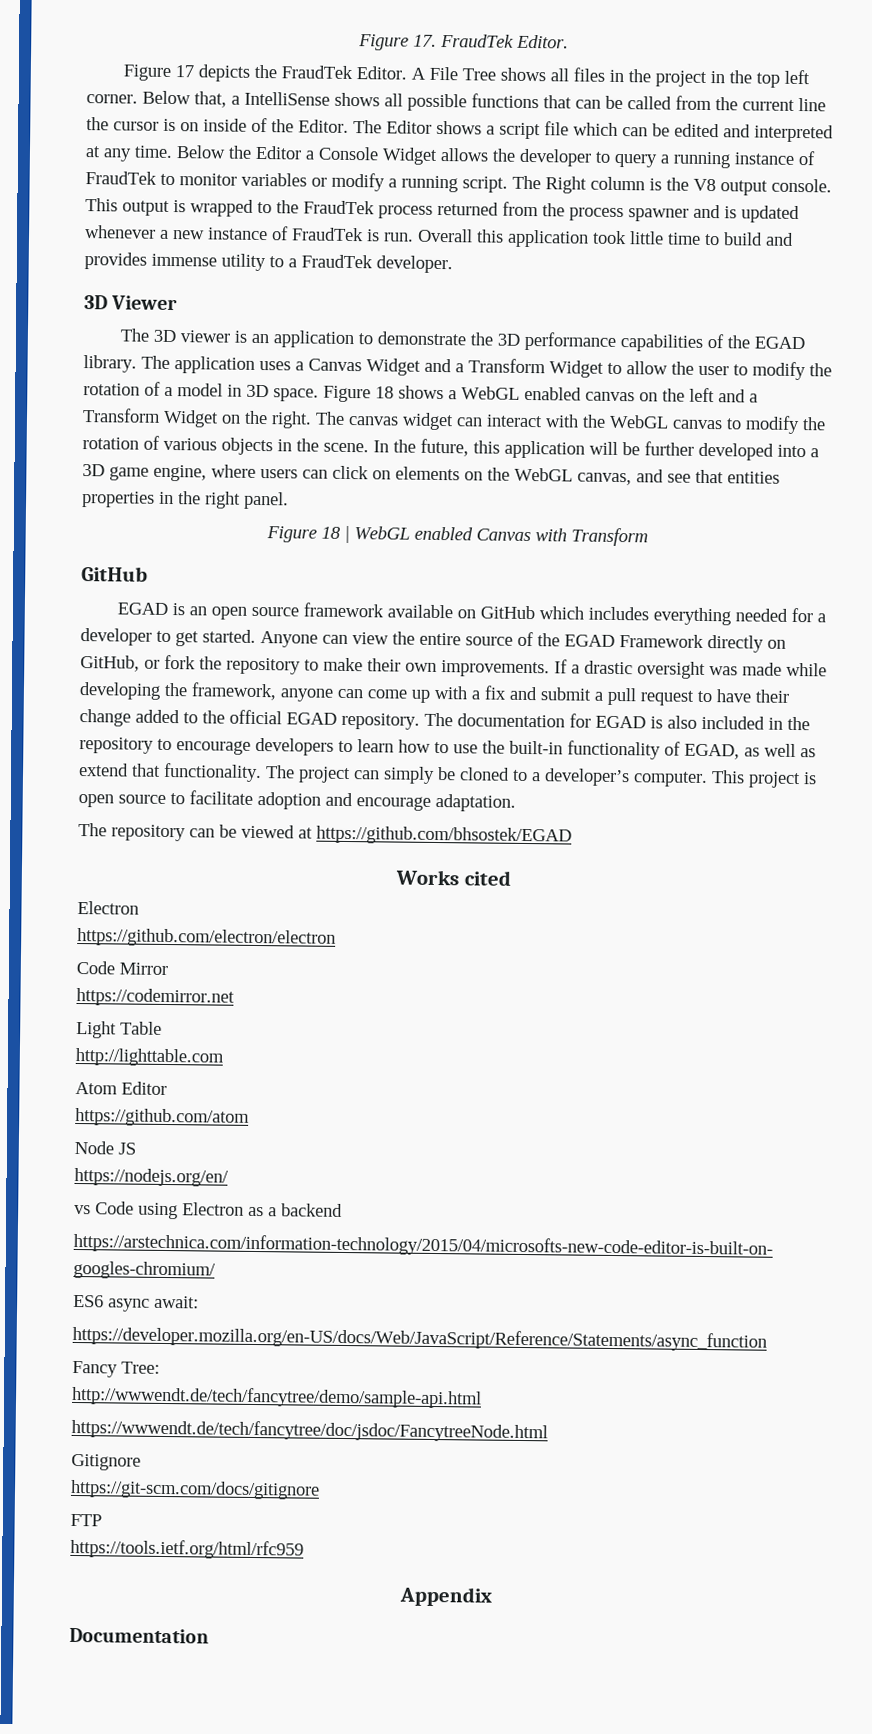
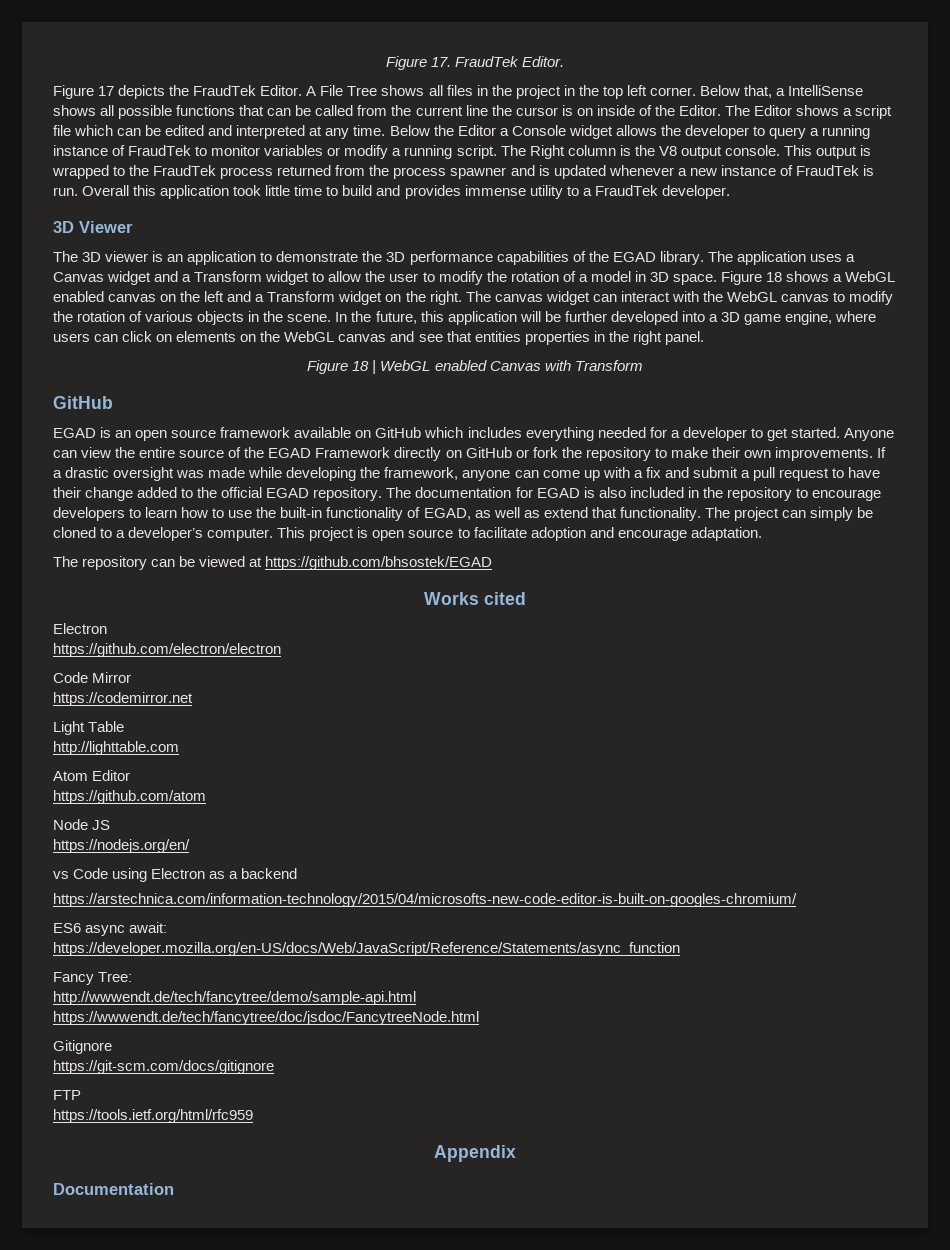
- Below the Editor a Console Widget allows the developer to query a running instance of FraudTek to monitor variables or modify a running script.
+ Below the Editor a Console widget allows the developer to query a running instance of FraudTek to monitor variables or modify a running script.
- The application uses a Canvas Widget and a Transform Widget to allow the user to modify the rotation of a model in 3D space.
+ The application uses a Canvas widget and a Transform widget to allow the user to modify the rotation of a model in 3D space.
- Figure 18 shows a WebGL enabled canvas on the left and a Transform Widget on the right.
+ Figure 18 shows a WebGL enabled canvas on the left and a Transform widget on the right.
- In the future, this application will be further developed into a 3D game engine, where users can click on elements on the WebGL canvas, and see that entities properties in the right panel.
+ In the future, this application will be further developed into a 3D game engine, where users can click on elements on the WebGL canvas and see that entities properties in the right panel.
- Anyone can view the entire source of the EGAD Framework directly on GitHub, or fork the repository to make their own improvements.
+ Anyone can view the entire source of the EGAD Framework directly on GitHub or fork the repository to make their own improvements.

